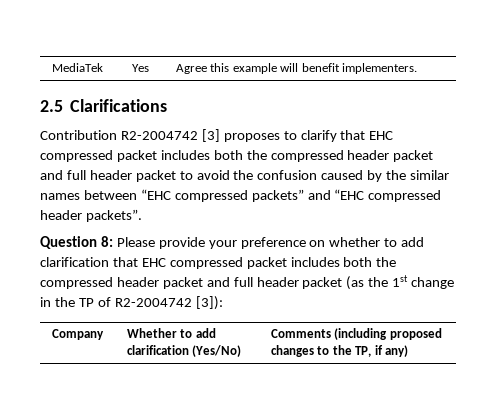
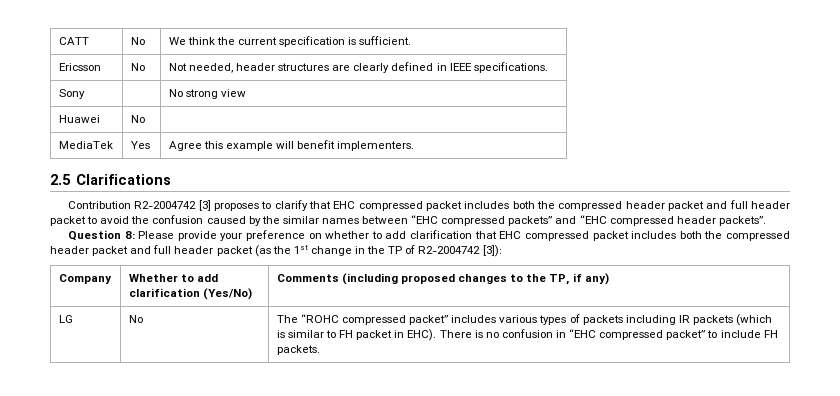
+ CATT | No | We think the current specification is sufficient.
+ Ericsson | No | Not needed, header structures are clearly defined in IEEE specifications.
+ Sony | | No strong view
+ Huawei | No |
+ LG | No | The “ROHC compressed packet” includes various types of packets including IR packets (which is similar to FH packet in EHC). There is no confusion in “EHC compressed packet” to include FH packets.

